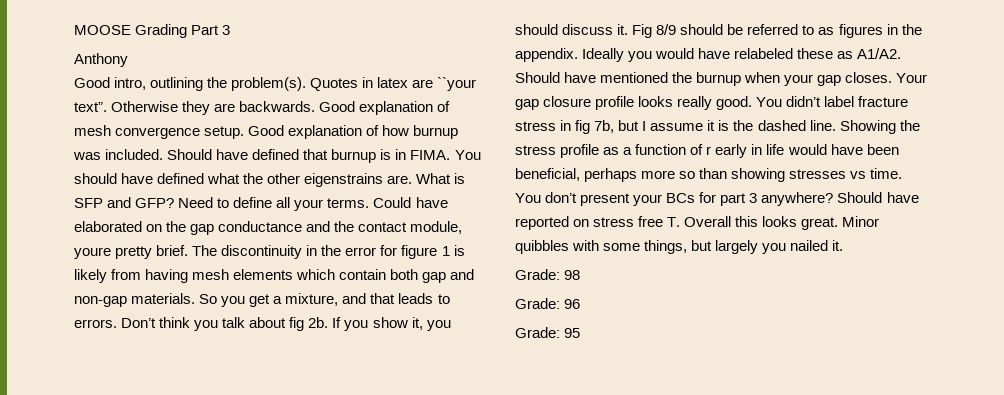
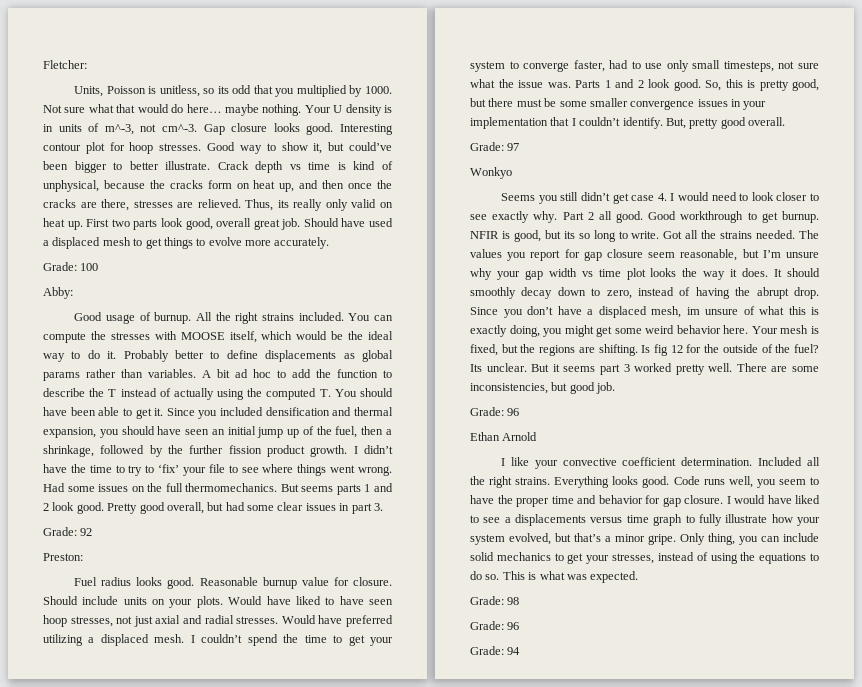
- MOOSE Grading Part 3
- Anthony
- Good intro, outlining the problem(s). Quotes in latex are ``your text”. Otherwise they are backwards. Good explanation of mesh convergence setup. Good explanation of how burnup was included. Should have defined that burnup is in FIMA. You should have defined what the other eigenstrains are. What is SFP and GFP? Need to define all your terms. Could have elaborated on the gap conductance and the contact module, youre pretty brief. The discontinuity in the error for figure 1 is likely from having mesh elements which contain both gap and non-gap materials. So you get a mixture, and that leads to errors. Don’t think you talk about fig 2b. If you show it, you should discuss it. Fig 8/9 should be referred to as figures in the appendix. Ideally you would have relabeled these as A1/A2. Should have mentioned the burnup when your gap closes. Your gap closure profile looks really good. You didn’t label fracture stress in fig 7b, but I assume it is the dashed line. Showing the stress profile as a function of r early in life would have been beneficial, perhaps more so than showing stresses vs time. You don’t present your BCs for part 3 anywhere? Should have reported on stress free T. Overall this looks great. Minor quibbles with some things, but largely you nailed it.
+ Fletcher:
+ Units, Poisson is unitless, so its odd that you multiplied by 1000. Not sure what that would do here… maybe nothing. Your U density is in units of m^-3, not cm^-3. Gap closure looks good. Interesting contour plot for hoop stresses. Good way to show it, but could’ve been bigger to better illustrate. Crack depth vs time is kind of unphysical, because the cracks form on heat up, and then once the cracks are there, stresses are relieved. Thus, its really only valid on heat up. First two parts look good, overall great job. Should have used a displaced mesh to get things to evolve more accurately.
+ Grade: 100
+ Abby:
+ Good usage of burnup. All the right strains included. You can compute the stresses with MOOSE itself, which would be the ideal way to do it. Probably better to define displacements as global params rather than variables. A bit ad hoc to add the function to describe the T instead of actually using the computed T. You should have been able to get it. Since you included densification and thermal expansion, you should have seen an initial jump up of the fuel, then a shrinkage, followed by the further fission product growth. I didn’t have the time to try to ‘fix’ your file to see where things went wrong. Had some issues on the full thermomechanics. But seems parts 1 and 2 look good. Pretty good overall, but had some clear issues in part 3.
+ Grade: 92
+ Preston:
+ Fuel radius looks good. Reasonable burnup value for closure. Should include units on your plots. Would have liked to have seen hoop stresses, not just axial and radial stresses. Would have preferred utilizing a displaced mesh. I couldn’t spend the time to get your system to converge faster, had to use only small timesteps, not sure what the issue was. Parts 1 and 2 look good. So, this is pretty good, but there must be some smaller convergence issues in your implementation that I couldn’t identify. But, pretty good overall.
+ Grade: 97
+ Wonkyo
+ Seems you still didn’t get case 4. I would need to look closer to see exactly why. Part 2 all good. Good workthrough to get burnup. NFIR is good, but its so long to write. Got all the strains needed. The values you report for gap closure seem reasonable, but I’m unsure why your gap width vs time plot looks the way it does. It should smoothly decay down to zero, instead of having the abrupt drop. Since you don’t have a displaced mesh, im unsure of what this is exactly doing, you might get some weird behavior here. Your mesh is fixed, but the regions are shifting. Is fig 12 for the outside of the fuel? Its unclear. But it seems part 3 worked pretty well. There are some inconsistencies, but good job.
+ Grade: 96
+ Ethan Arnold
+ I like your convective coefficient determination. Included all the right strains. Everything looks good. Code runs well, you seem to have the proper time and behavior for gap closure. I would have liked to see a displacements versus time graph to fully illustrate how your system evolved, but that’s a minor gripe. Only thing, you can include solid mechanics to get your stresses, instead of using the equations to do so. This is what was expected.
- Grade: 95
+ Grade: 94

